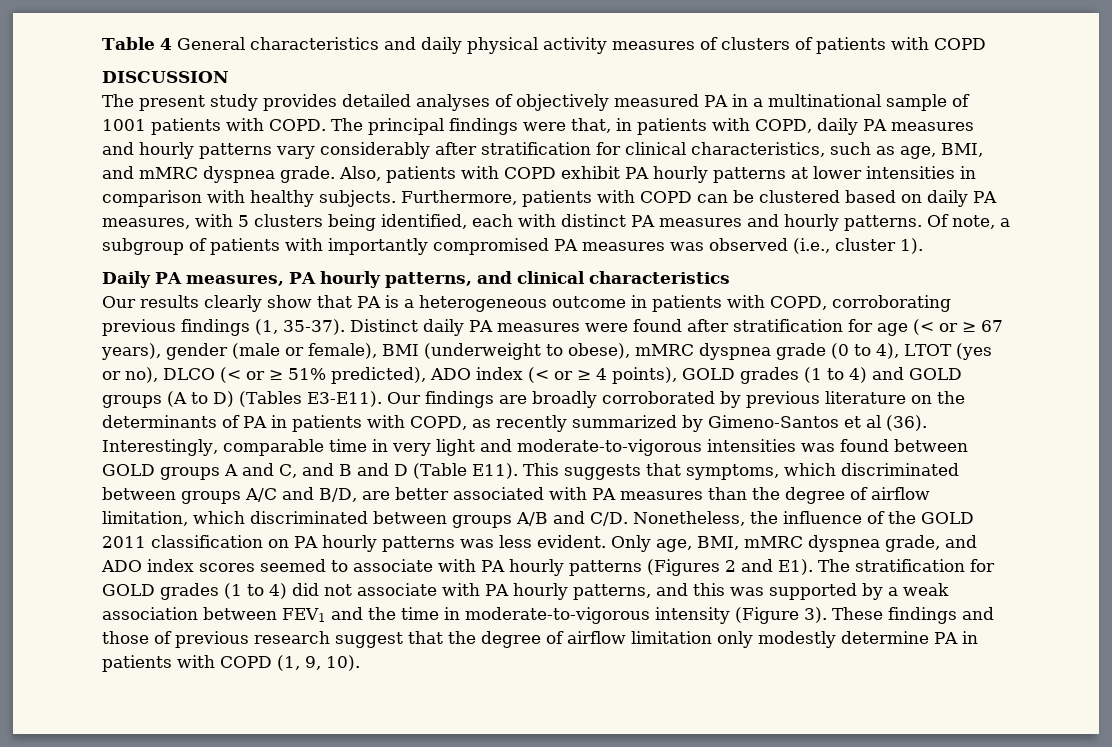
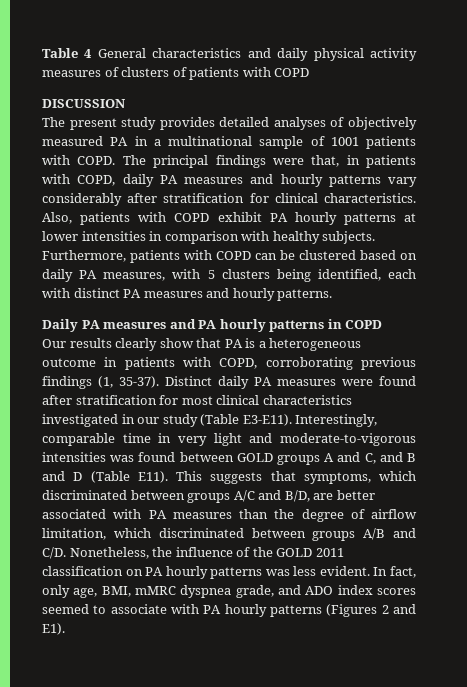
- The principal findings were that, in patients with COPD, daily PA measures and hourly patterns vary considerably after stratification for clinical characteristics, such as age, BMI, and mMRC dyspnea grade.
+ The principal findings were that, in patients with COPD, daily PA measures and hourly patterns vary considerably after stratification for clinical characteristics.
- Furthermore, patients with COPD can be clustered based on daily PA measures, with 5 clusters being identified, each with distinct PA measures and hourly patterns. Of note, a subgroup of patients with importantly compromised PA measures was observed (i.e., cluster 1).
- Daily PA measures, PA hourly patterns, and clinical characteristics
+ Furthermore, patients with COPD can be clustered based on daily PA measures, with 5 clusters being identified, each with distinct PA measures and hourly patterns.
+ Daily PA measures and PA hourly patterns in COPD
- Distinct daily PA measures were found after stratification for age (< or ≥ 67 years), gender (male or female), BMI (underweight to obese), mMRC dyspnea grade (0 to 4), LTOT (yes or no), DLCO (< or ≥ 51% predicted), ADO index (< or ≥ 4 points), GOLD grades (1 to 4) and GOLD groups (A to D) (Tables E3-E11). Our findings are broadly corroborated by previous literature on the determinants of PA in patients with COPD, as recently summarized by Gimeno-Santos et al (36).
+ Distinct daily PA measures were found after stratification for most clinical characteristics investigated in our study (Table E3-E11).
- Only age, BMI, mMRC dyspnea grade, and ADO index scores seemed to associate with PA hourly patterns (Figures 2 and E1). The stratification for GOLD grades (1 to 4) did not associate with PA hourly patterns, and this was supported by a weak association between FEV1 and the time in moderate-to-vigorous intensity (Figure 3). These findings and those of previous research suggest that the degree of airflow limitation only modestly determine PA in patients with COPD (1, 9, 10).
+ In fact, only age, BMI, mMRC dyspnea grade, and ADO index scores seemed to associate with PA hourly patterns (Figures 2 and E1).

